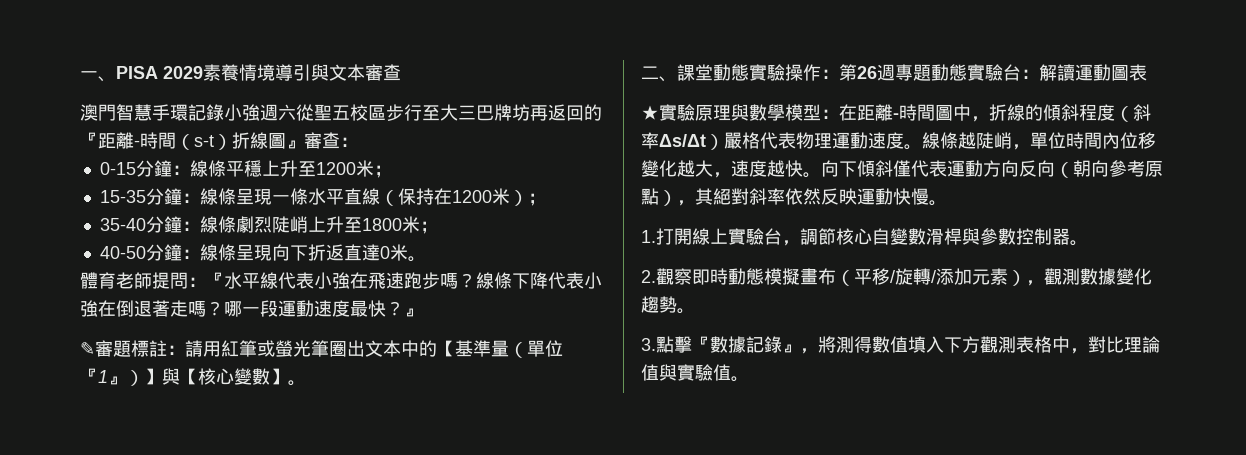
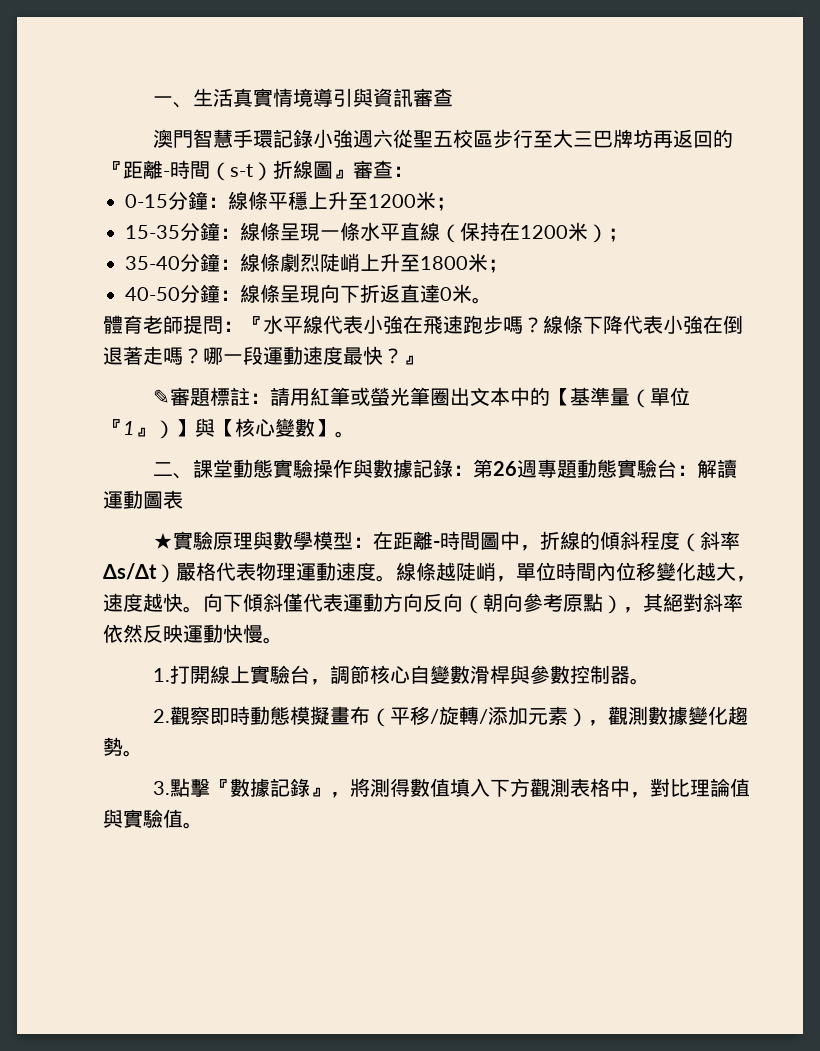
- 一、PISA 2029素養情境導引與文本審查
+ 一、生活真實情境導引與資訊審查
- 二、課堂動態實驗操作：第26週專題動態實驗台：解讀運動圖表
+ 二、課堂動態實驗操作與數據記錄：第26週專題動態實驗台：解讀運動圖表

